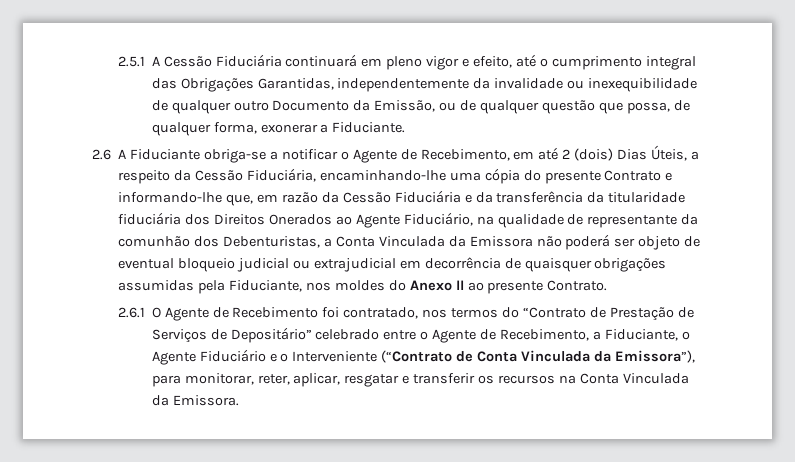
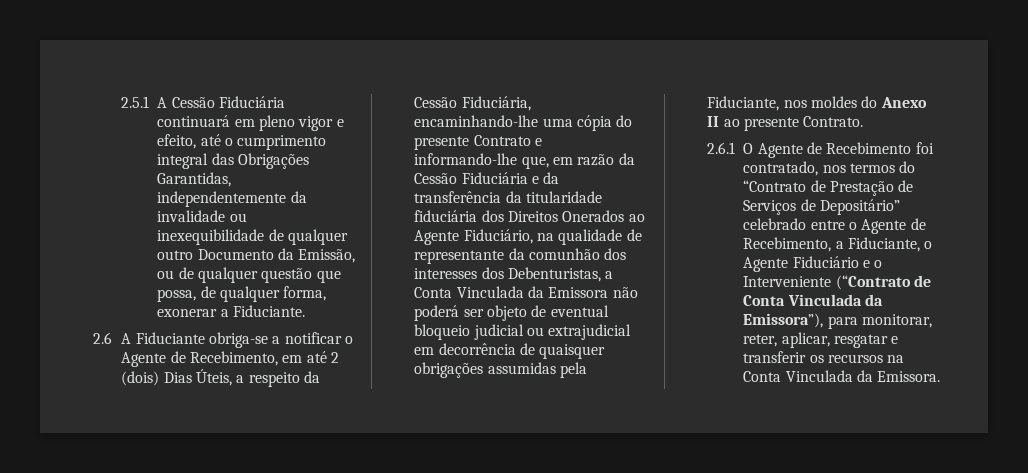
- 2.6 A Fiduciante obriga-se a notificar o Agente de Recebimento, em até 2 (dois) Dias Úteis, a respeito da Cessão Fiduciária, encaminhando-lhe uma cópia do presente Contrato e informando-lhe que, em razão da Cessão Fiduciária e da transferência da titularidade fiduciária dos Direitos Onerados ao Agente Fiduciário, na qualidade de representante da comunhão dos Debenturistas, a Conta Vinculada da Emissora não poderá ser objeto de eventual bloqueio judicial ou extrajudicial em decorrência de quaisquer obrigações assumidas pela Fiduciante, nos moldes do Anexo II ao presente Contrato.
+ 2.6 A Fiduciante obriga-se a notificar o Agente de Recebimento, em até 2 (dois) Dias Úteis, a respeito da Cessão Fiduciária, encaminhando-lhe uma cópia do presente Contrato e informando-lhe que, em razão da Cessão Fiduciária e da transferência da titularidade fiduciária dos Direitos Onerados ao Agente Fiduciário, na qualidade de representante da comunhão dos interesses dos Debenturistas, a Conta Vinculada da Emissora não poderá ser objeto de eventual bloqueio judicial ou extrajudicial em decorrência de quaisquer obrigações assumidas pela Fiduciante, nos moldes do Anexo II ao presente Contrato.

